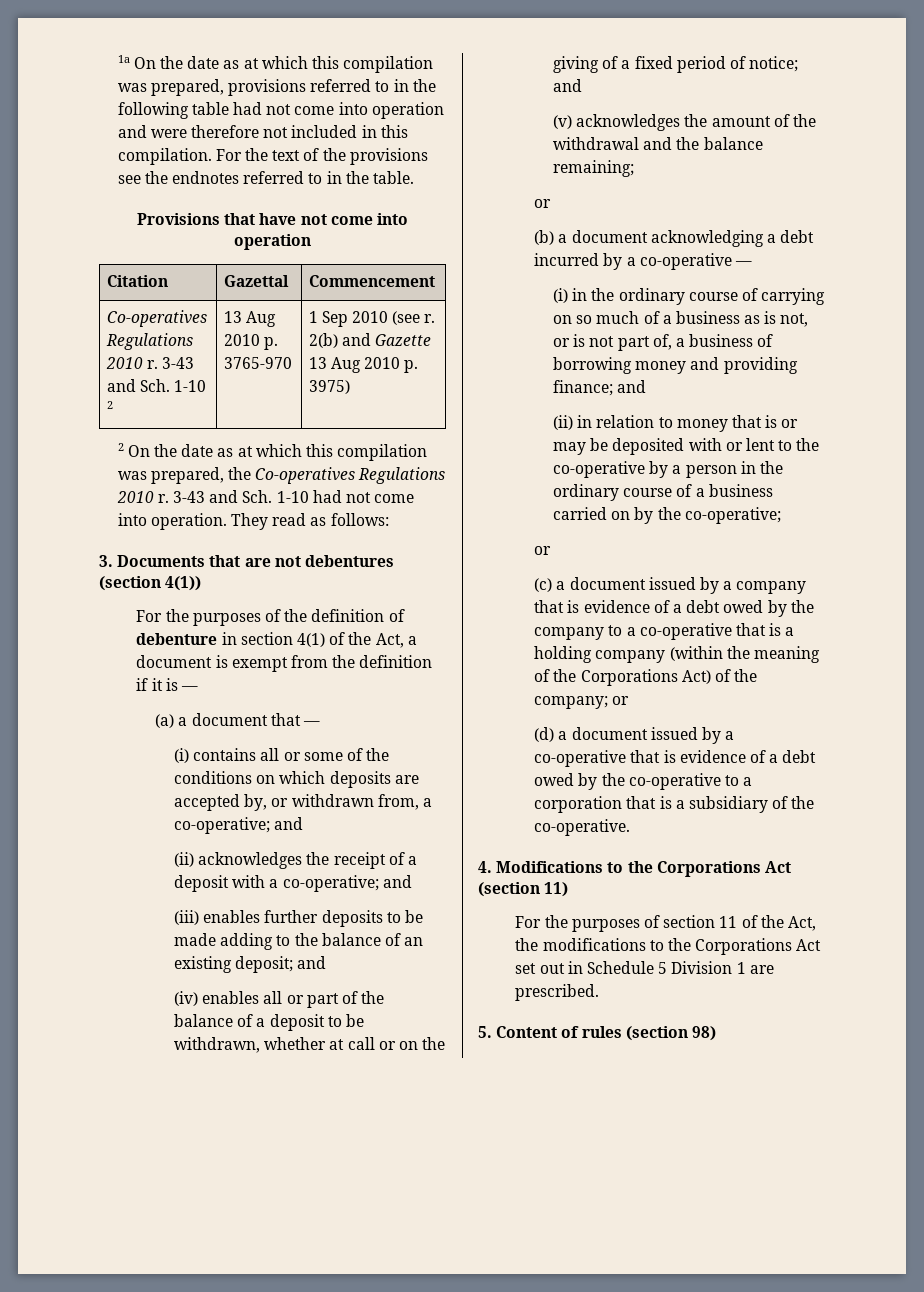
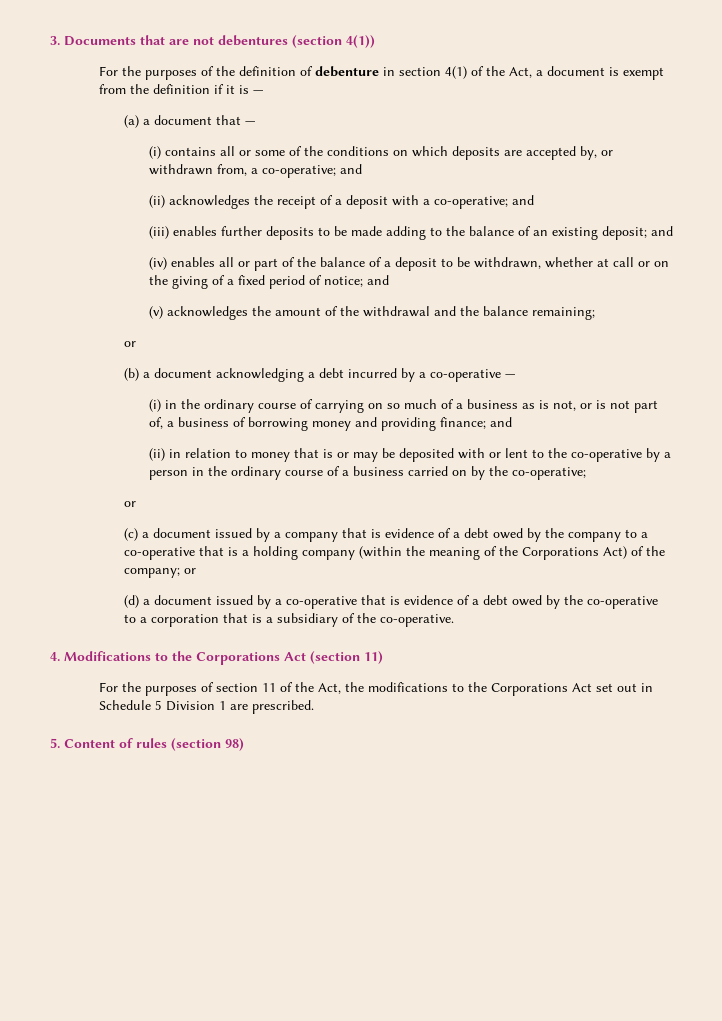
- 1a On the date as at which this compilation was prepared, provisions referred to in the following table had not come into operation and were therefore not included in this compilation. For the text of the provisions see the endnotes referred to in the table.
- Provisions that have not come into operation
- Citation | Gazettal | Commencement
- Co-operatives Regulations 2010 r. 3-43 and Sch. 1-10 2 | 13 Aug 2010 p. 3765-970 | 1 Sep 2010 (see r. 2(b) and Gazette 13 Aug 2010 p. 3975)
- 2 On the date as at which this compilation was prepared, the Co-operatives Regulations 2010 r. 3-43 and Sch. 1-10 had not come into operation. They read as follows:

